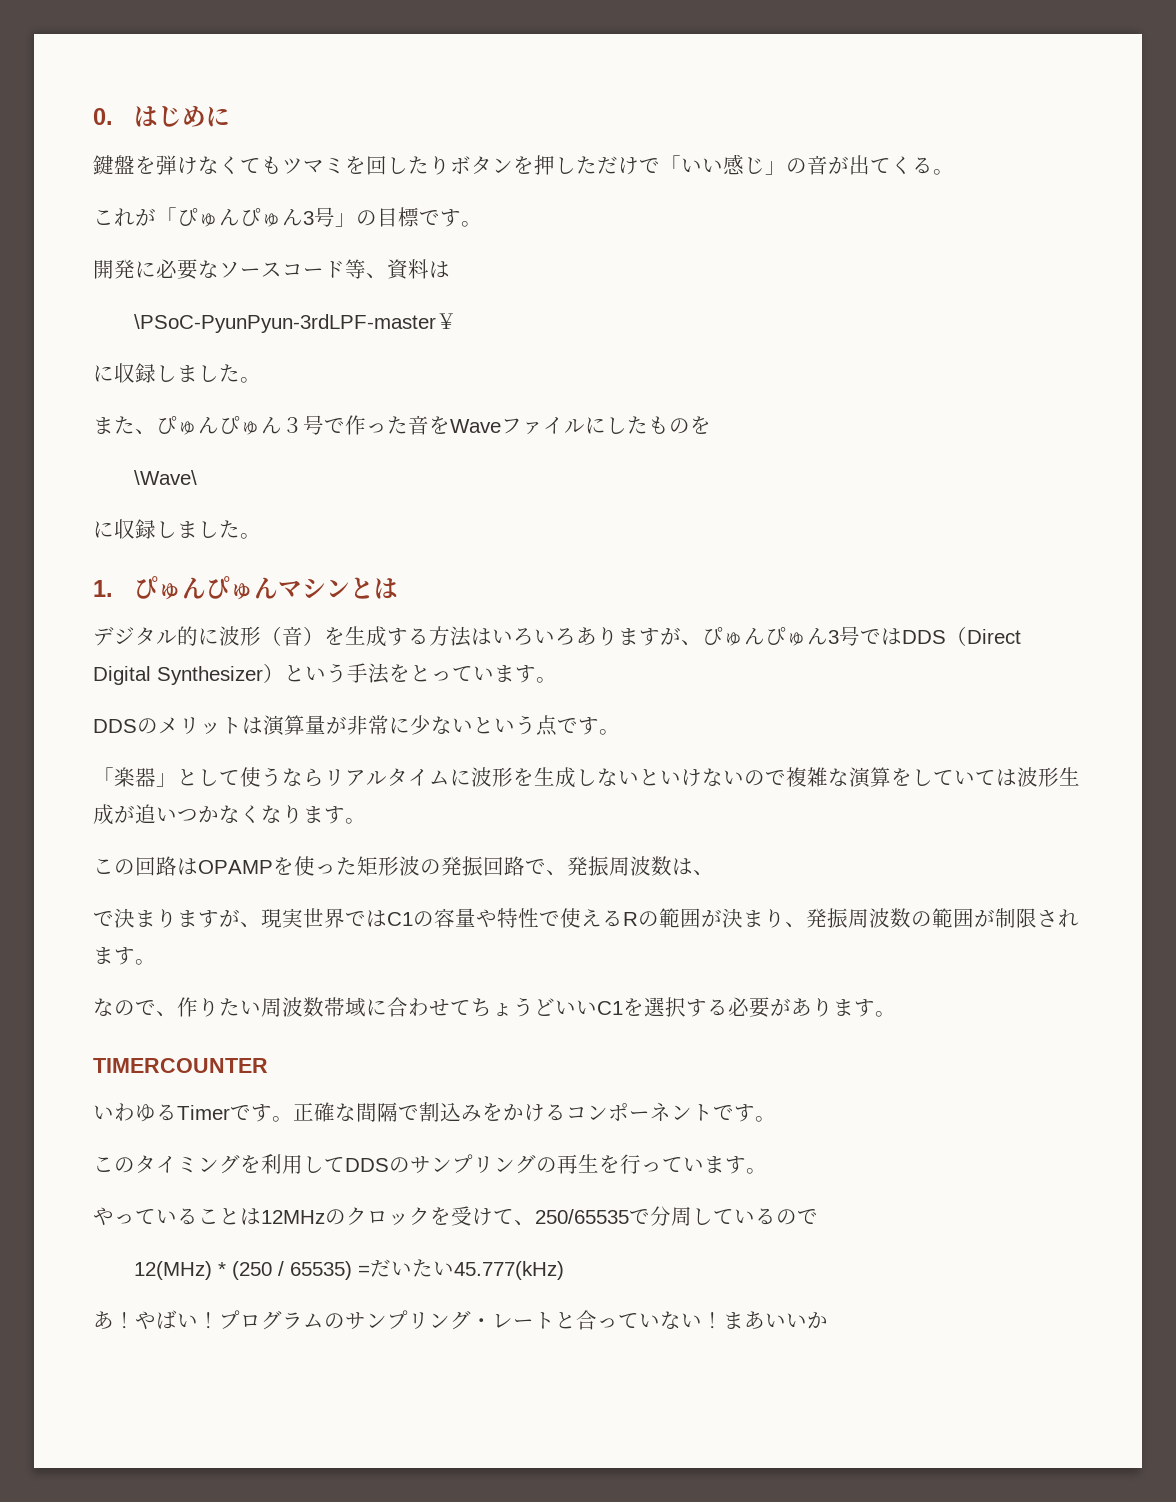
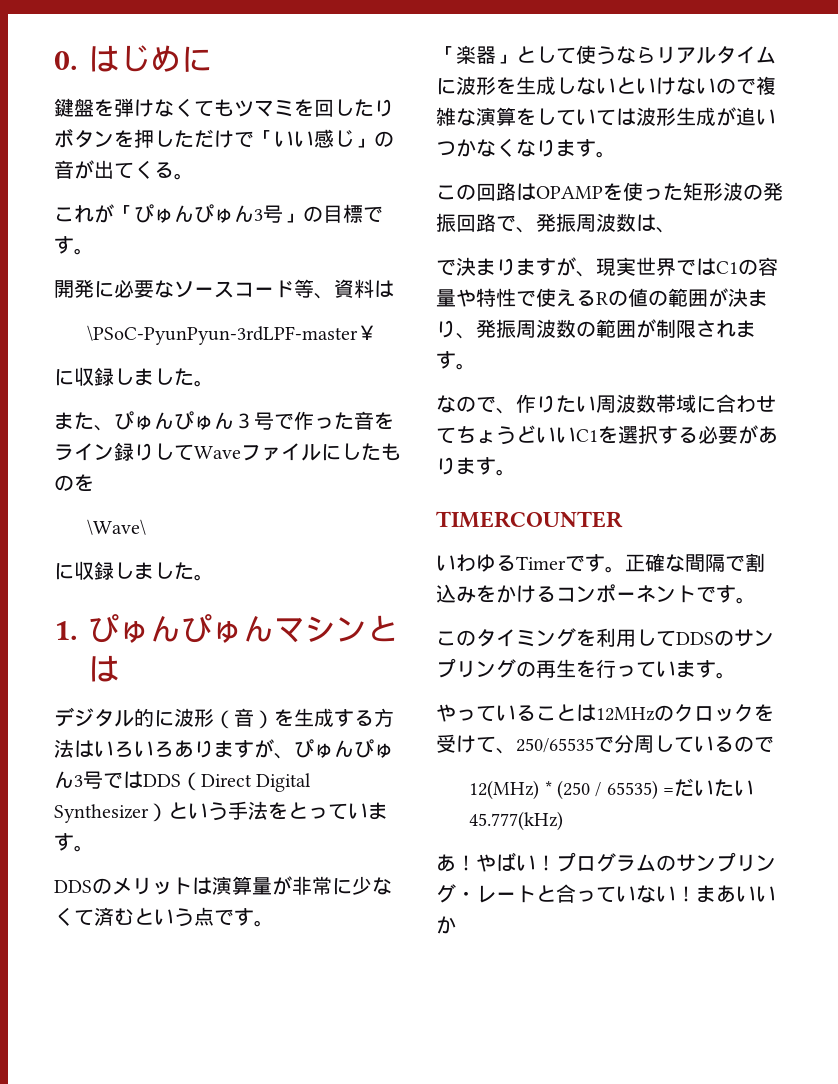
- また、ぴゅんぴゅん３号で作った音をWaveファイルにしたものを
+ また、ぴゅんぴゅん３号で作った音をライン録りしてWaveファイルにしたものを
- DDSのメリットは演算量が非常に少ないという点です。
+ DDSのメリットは演算量が非常に少なくて済むという点です。
- で決まりますが、現実世界ではC1の容量や特性で使えるRの範囲が決まり、発振周波数の範囲が制限されます。
+ で決まりますが、現実世界ではC1の容量や特性で使えるRの値の範囲が決まり、発振周波数の範囲が制限されます。

